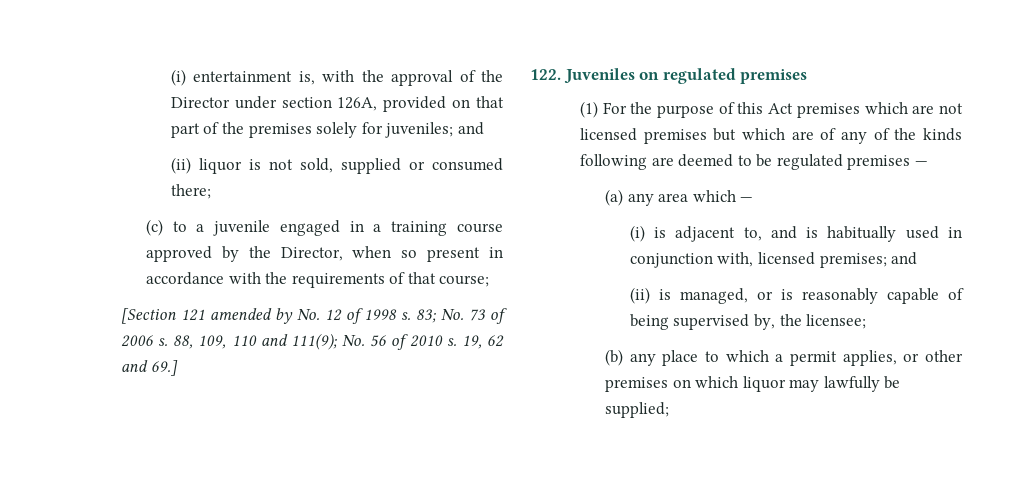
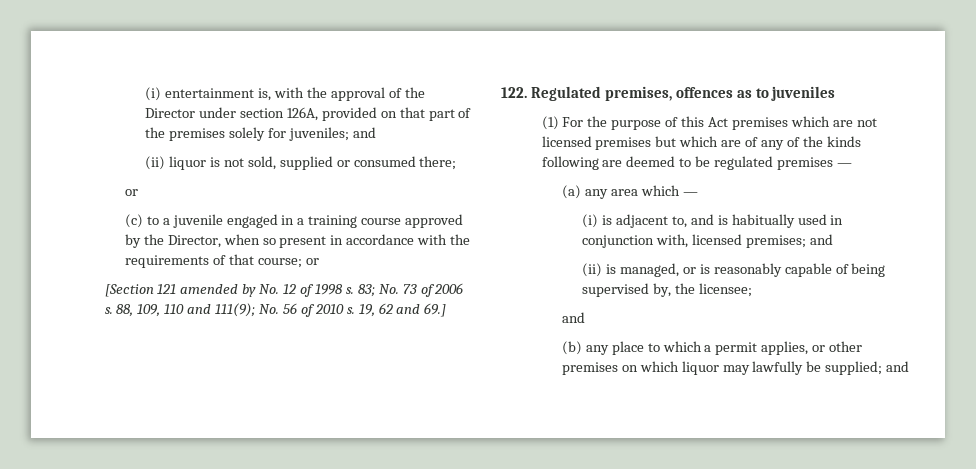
  (ii) liquor is not sold, supplied or consumed there;
+ or
- (c) to a juvenile engaged in a training course approved by the Director, when so present in accordance with the requirements of that course;
+ (c) to a juvenile engaged in a training course approved by the Director, when so present in accordance with the requirements of that course; or
- 122. Juveniles on regulated premises
+ 122. Regulated premises, offences as to juveniles
  (ii) is managed, or is reasonably capable of being supervised by, the licensee;
+ and
- (b) any place to which a permit applies, or other premises on which liquor may lawfully be supplied;
+ (b) any place to which a permit applies, or other premises on which liquor may lawfully be supplied; and

